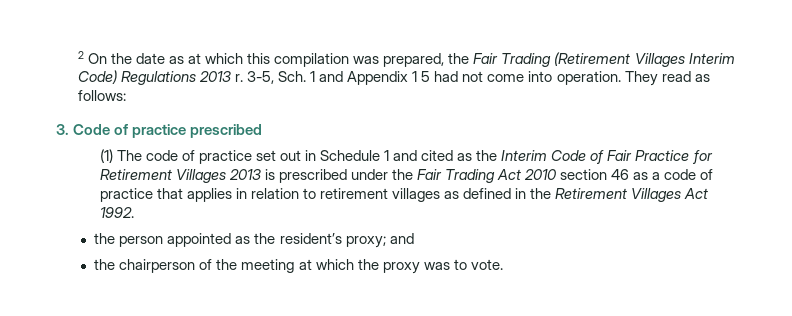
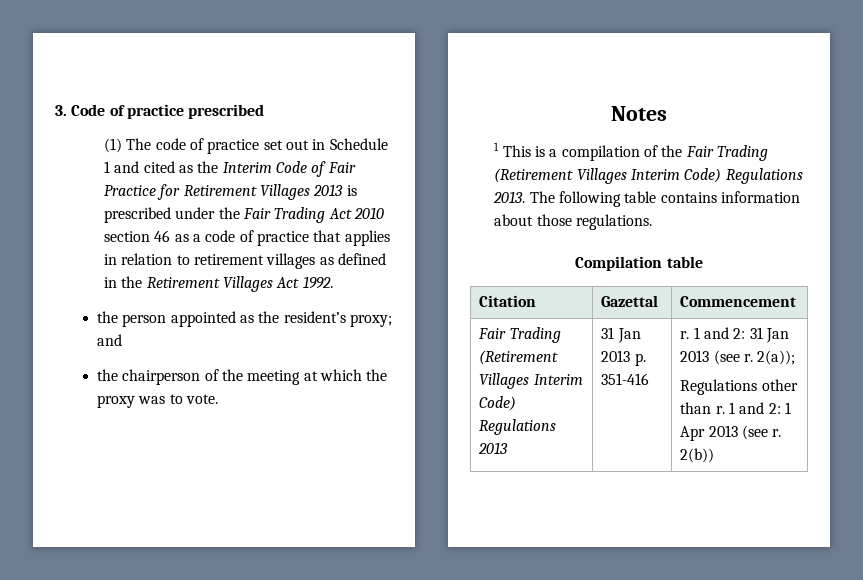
- 2 On the date as at which this compilation was prepared, the Fair Trading (Retirement Villages Interim Code) Regulations 2013 r. 3-5, Sch. 1 and Appendix 1 5 had not come into operation. They read as follows:
+ Notes
+ 1 This is a compilation of the Fair Trading (Retirement Villages Interim Code) Regulations 2013. The following table contains information about those regulations.
+ Compilation table
+ Citation | Gazettal | Commencement
+ Fair Trading (Retirement Villages Interim Code) Regulations 2013 | 31 Jan 2013 p. 351-416 | r. 1 and 2: 31 Jan 2013 (see r. 2(a));
+ Regulations other than r. 1 and 2: 1 Apr 2013 (see r. 2(b))

